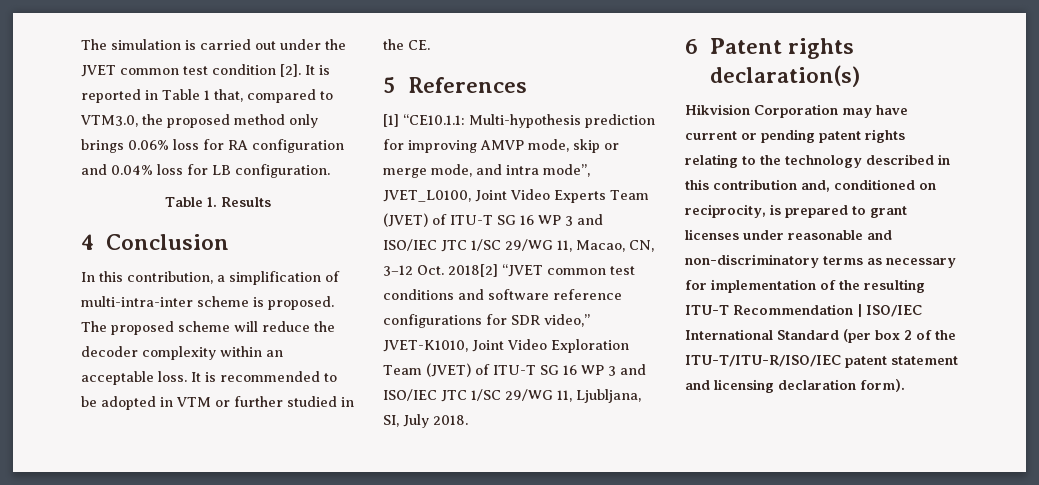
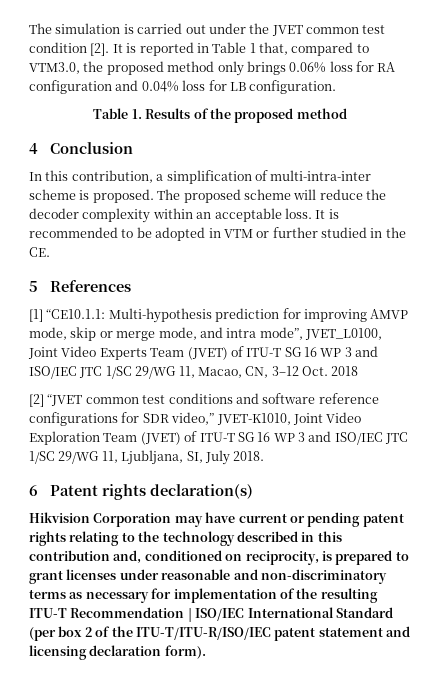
- Table 1. Results
+ Table 1. Results of the proposed method
- Multi-hypothesis prediction for improving AMVP mode, skip or merge mode, and intra mode”, JVET_L0100, Joint Video Experts Team (JVET) of ITU-T SG 16 WP 3 and ISO/IEC JTC 1/SC 29/WG 11, Macao, CN, 3–12 Oct. 2018[2] “JVET common test conditions and software reference configurations for SDR video,” JVET-K1010, Joint Video Exploration Team (JVET) of ITU-T SG 16 WP 3 and ISO/IEC JTC 1/SC 29/WG 11, Ljubljana, SI, July 2018.
+ Multi-hypothesis prediction for improving AMVP mode, skip or merge mode, and intra mode”, JVET_L0100, Joint Video Experts Team (JVET) of ITU-T SG 16 WP 3 and ISO/IEC JTC 1/SC 29/WG 11, Macao, CN, 3–12 Oct. 2018
+ [2] “JVET common test conditions and software reference configurations for SDR video,” JVET-K1010, Joint Video Exploration Team (JVET) of ITU-T SG 16 WP 3 and ISO/IEC JTC 1/SC 29/WG 11, Ljubljana, SI, July 2018.

